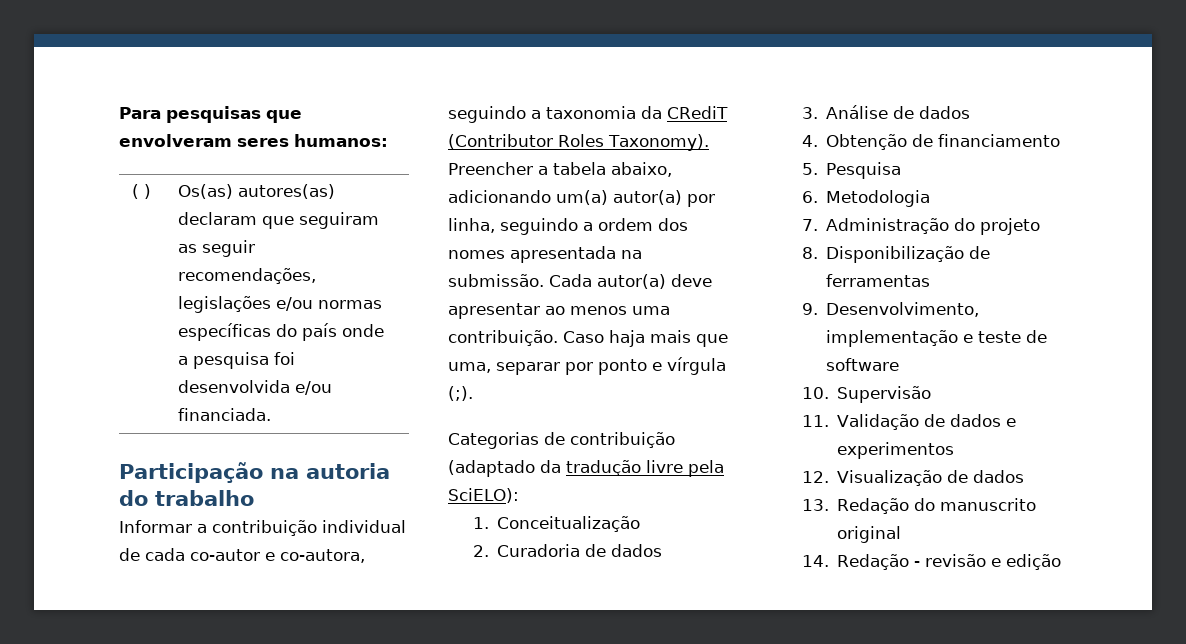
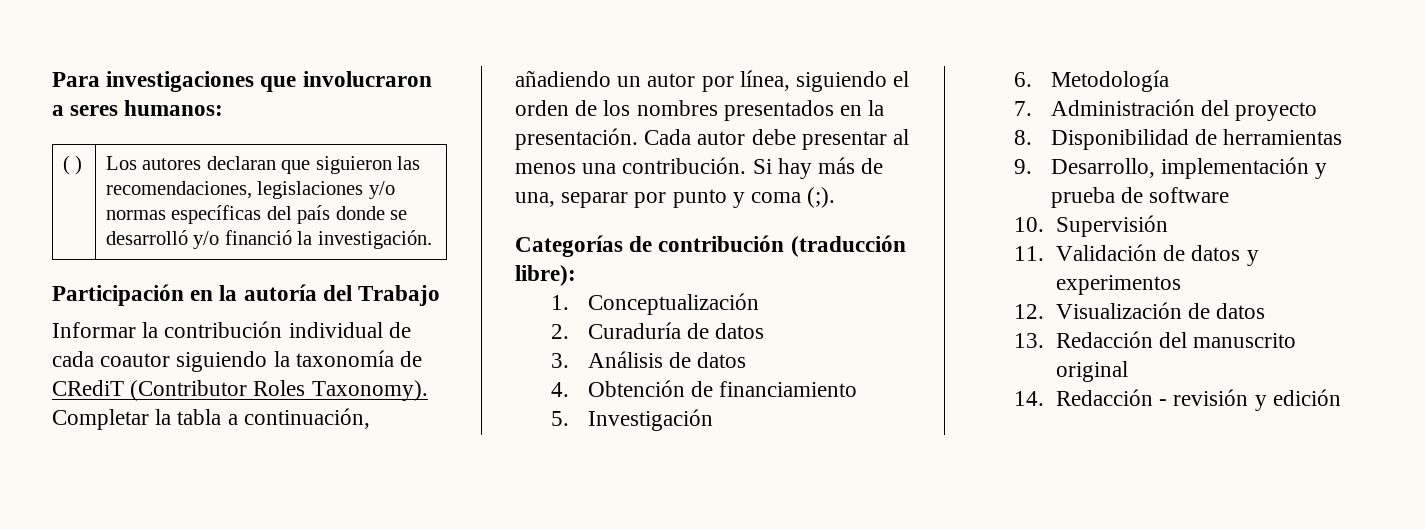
- Para pesquisas que envolveram seres humanos:
+ Para investigaciones que involucraron a seres humanos:
- ( ) | Os(as) autores(as) declaram que seguiram as seguir recomendações, legislações e/ou normas específicas do país onde a pesquisa foi desenvolvida e/ou financiada.
- Participação na autoria do trabalho
+ ( ) | Los autores declaran que siguieron las recomendaciones, legislaciones y/o normas específicas del país donde se desarrolló y/o financió la investigación.
+ Participación en la autoría del Trabajo
- Informar a contribuição individual de cada co-autor e co-autora, seguindo a taxonomia da CRediT (Contributor Roles Taxonomy). Preencher a tabela abaixo, adicionando um(a) autor(a) por linha, seguindo a ordem dos nomes apresentada na submissão. Cada autor(a) deve apresentar ao menos uma contribuição. Caso haja mais que uma, separar por ponto e vírgula (;).
- Categorias de contribuição (adaptado da tradução livre pela SciELO):
+ Informar la contribución individual de cada coautor siguiendo la taxonomía de CRediT (Contributor Roles Taxonomy). Completar la tabla a continuación, añadiendo un autor por línea, siguiendo el orden de los nombres presentados en la presentación. Cada autor debe presentar al menos una contribución. Si hay más de una, separar por punto y coma (;).
+ Categorías de contribución (traducción libre):
- 1. Conceitualização
+ 1. Conceptualización
- 2. Curadoria de dados
- 3. Análise de dados
- 4. Obtenção de financiamento
+ 2. Curaduría de datos
+ 3. Análisis de datos
+ 4. Obtención de financiamiento
- 5. Pesquisa
+ 5. Investigación
- 6. Metodologia
+ 6. Metodología
- 7. Administração do projeto
- 8. Disponibilização de ferramentas
- 9. Desenvolvimento, implementação e teste de software
+ 7. Administración del proyecto
+ 8. Disponibilidad de herramientas
+ 9. Desarrollo, implementación y prueba de software
- 10. Supervisão
+ 10. Supervisión
- 11. Validação de dados e experimentos
+ 11. Validación de datos y experimentos
- 12. Visualização de dados
+ 12. Visualización de datos
- 13. Redação do manuscrito original
+ 13. Redacción del manuscrito original
- 14. Redação - revisão e edição
+ 14. Redacción - revisión y edición

